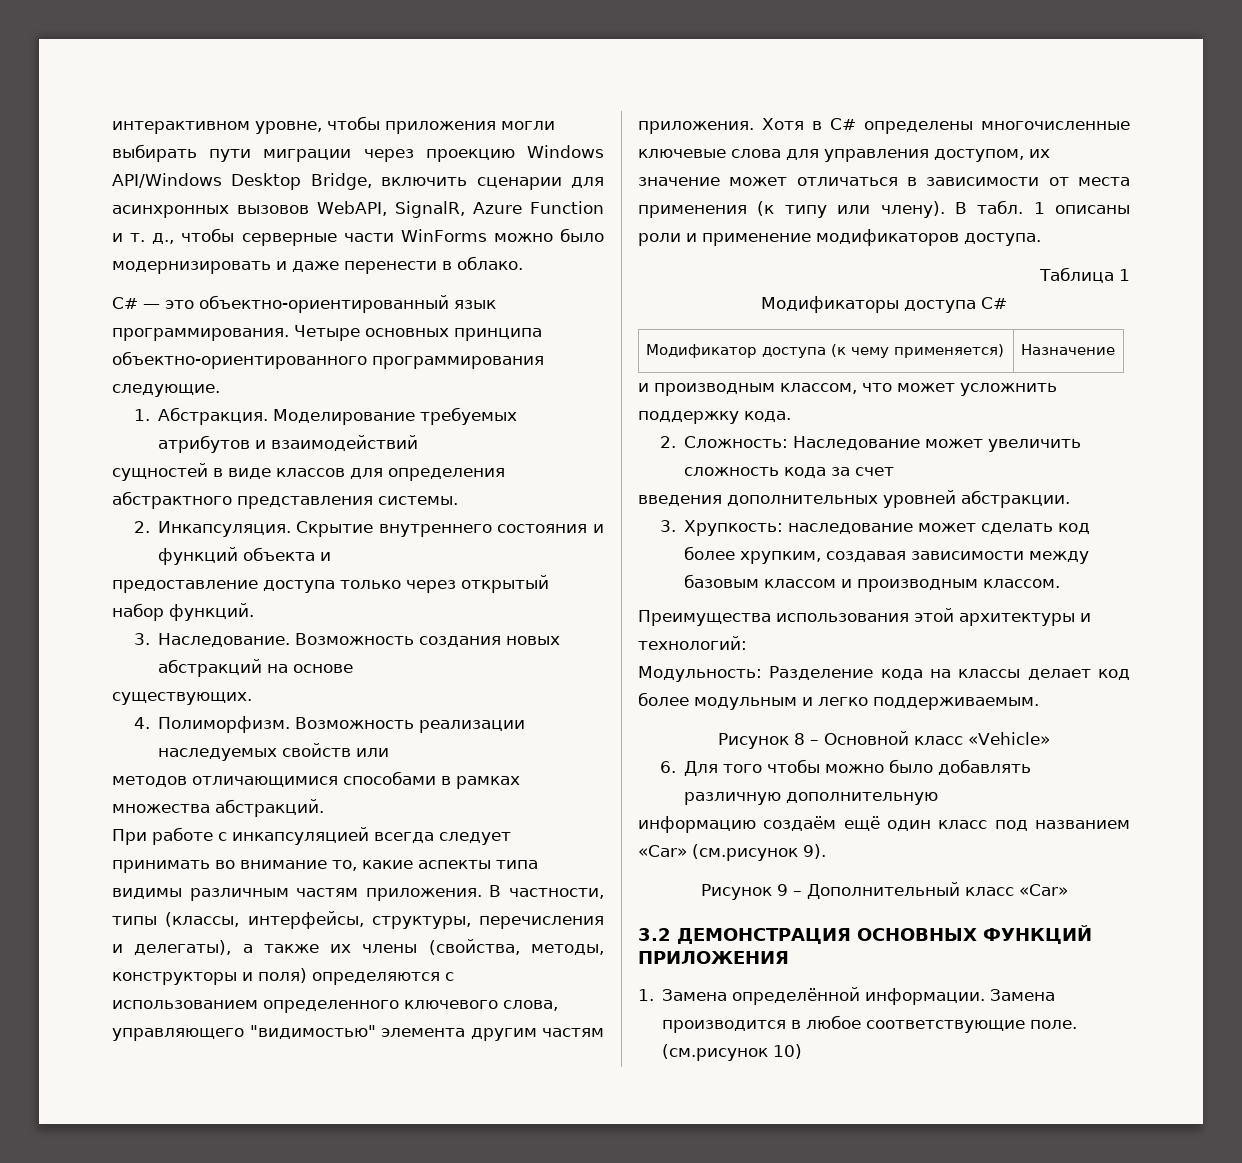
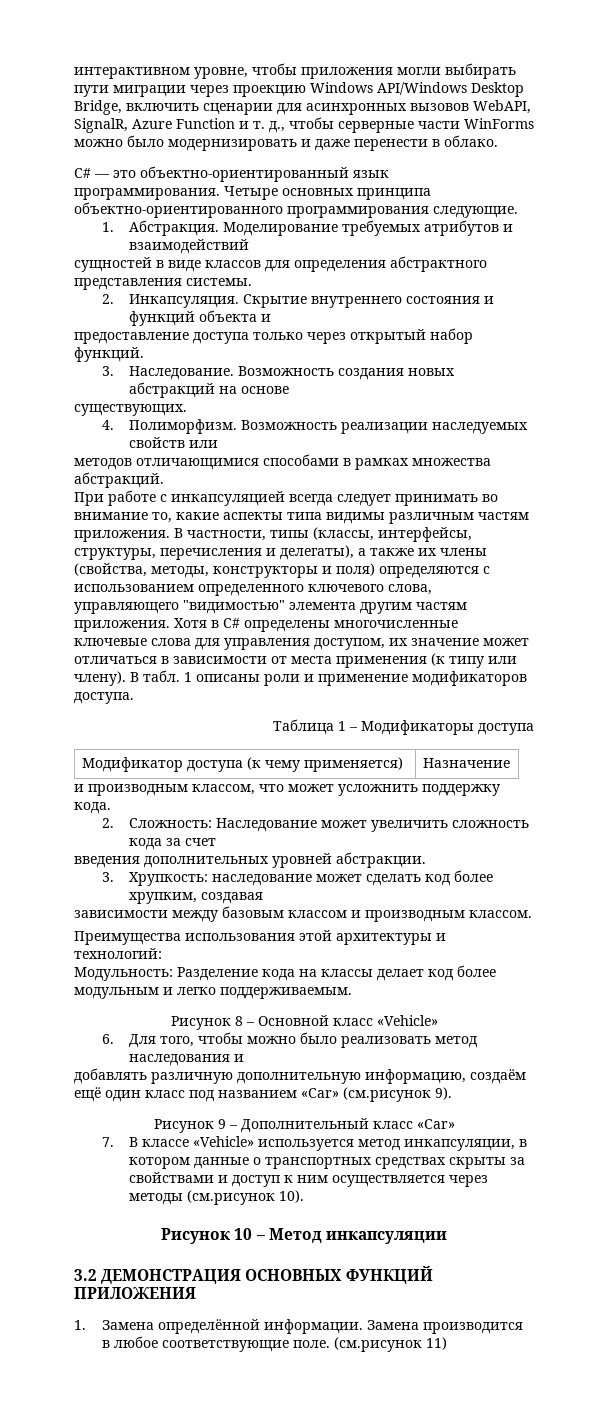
- Таблица 1
- Модификаторы доступа С#
+ Таблица 1 – Модификаторы доступа
- 3. Хрупкость: наследование может сделать код более хрупким, создавая зависимости между базовым классом и производным классом.
+ 3. Хрупкость: наследование может сделать код более хрупким, создавая
+ зависимости между базовым классом и производным классом.
- 6. Для того чтобы можно было добавлять различную дополнительную
- информацию создаём ещё один класс под названием «Car» (см.рисунок 9).
+ 6. Для того, чтобы можно было реализовать метод наследования и
+ добавлять различную дополнительную информацию, создаём ещё один класс под названием «Car» (см.рисунок 9).
+ 7. В классе «Vehicle» используется метод инкапсуляции, в котором данные о транспортных средствах скрыты за свойствами и доступ к ним осуществляется через методы (см.рисунок 10).
+ Рисунок 10 – Метод инкапсуляции
- (см.рисунок 10)
+ (см.рисунок 11)

